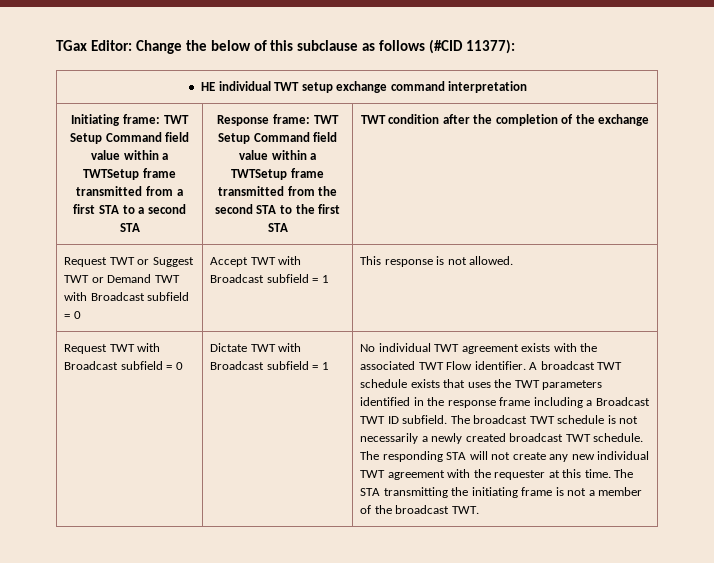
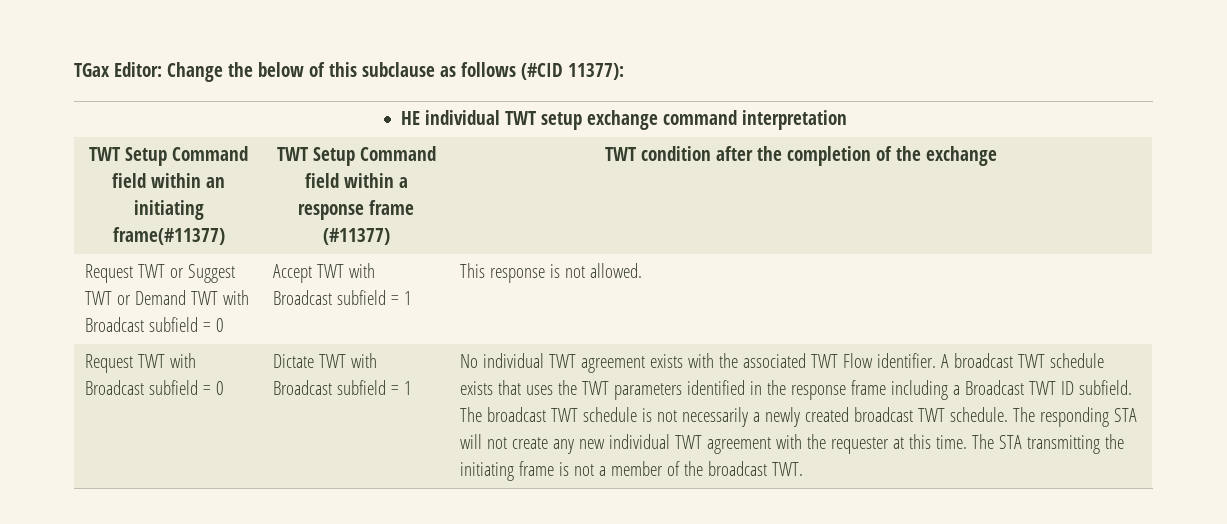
- Initiating frame: TWT Setup Command field value within a TWTSetup frame transmitted from a first STA to a second STA | Response frame: TWT Setup Command field value within a TWTSetup frame transmitted from the second STA to the first STA
+ TWT Setup Command field within an initiating frame(#11377) | TWT Setup Command field within a response frame (#11377)

